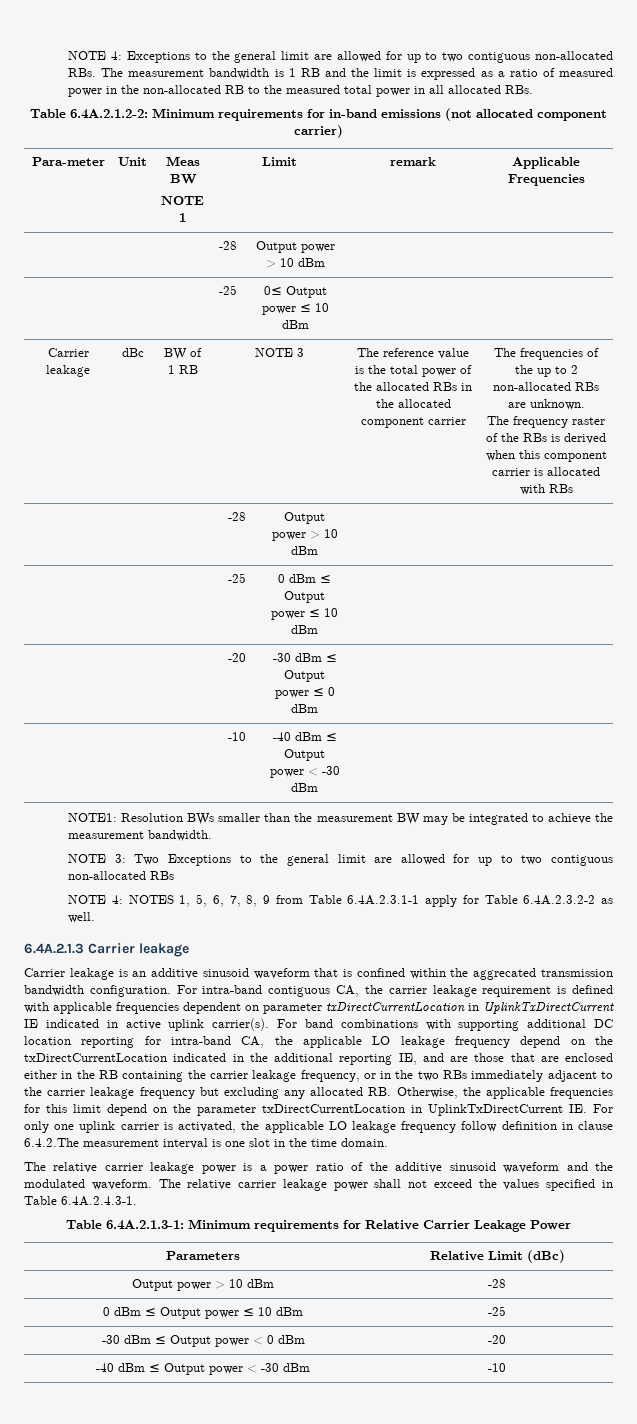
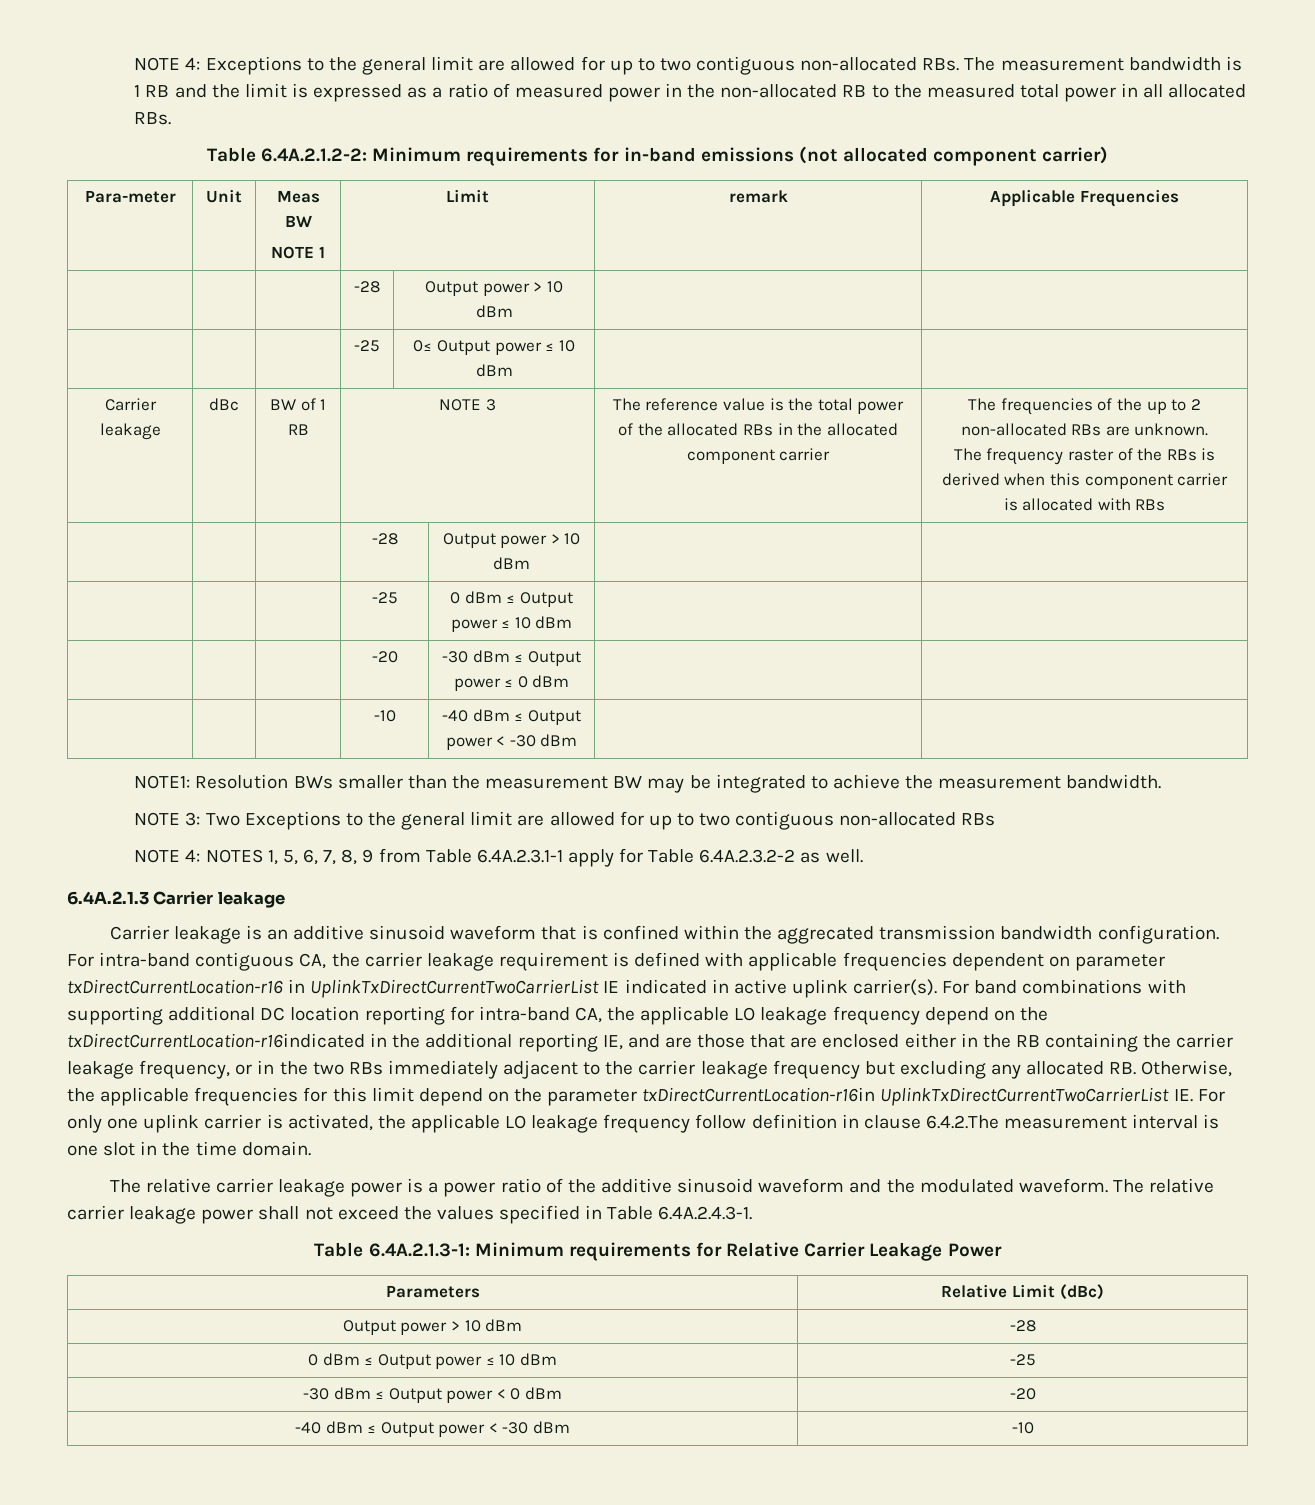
- For intra-band contiguous CA, the carrier leakage requirement is defined with applicable frequencies dependent on parameter txDirectCurrentLocation in UplinkTxDirectCurrent IE indicated in active uplink carrier(s).
+ For intra-band contiguous CA, the carrier leakage requirement is defined with applicable frequencies dependent on parameter txDirectCurrentLocation-r16 in UplinkTxDirectCurrentTwoCarrierList IE indicated in active uplink carrier(s).
- For band combinations with supporting additional DC location reporting for intra-band CA, the applicable LO leakage frequency depend on the txDirectCurrentLocation indicated in the additional reporting IE, and are those that are enclosed either in the RB containing the carrier leakage frequency, or in the two RBs immediately adjacent to the carrier leakage frequency but excluding any allocated RB. Otherwise, the applicable frequencies for this limit depend on the parameter txDirectCurrentLocation in UplinkTxDirectCurrent IE. For only one uplink carrier is activated, the applicable LO leakage frequency follow definition in clause 6.4.2.The measurement interval is one slot in the time domain.
+ For band combinations with supporting additional DC location reporting for intra-band CA, the applicable LO leakage frequency depend on the txDirectCurrentLocation-r16indicated in the additional reporting IE, and are those that are enclosed either in the RB containing the carrier leakage frequency, or in the two RBs immediately adjacent to the carrier leakage frequency but excluding any allocated RB. Otherwise, the applicable frequencies for this limit depend on the parameter txDirectCurrentLocation-r16in UplinkTxDirectCurrentTwoCarrierList IE. For only one uplink carrier is activated, the applicable LO leakage frequency follow definition in clause 6.4.2.The measurement interval is one slot in the time domain.

